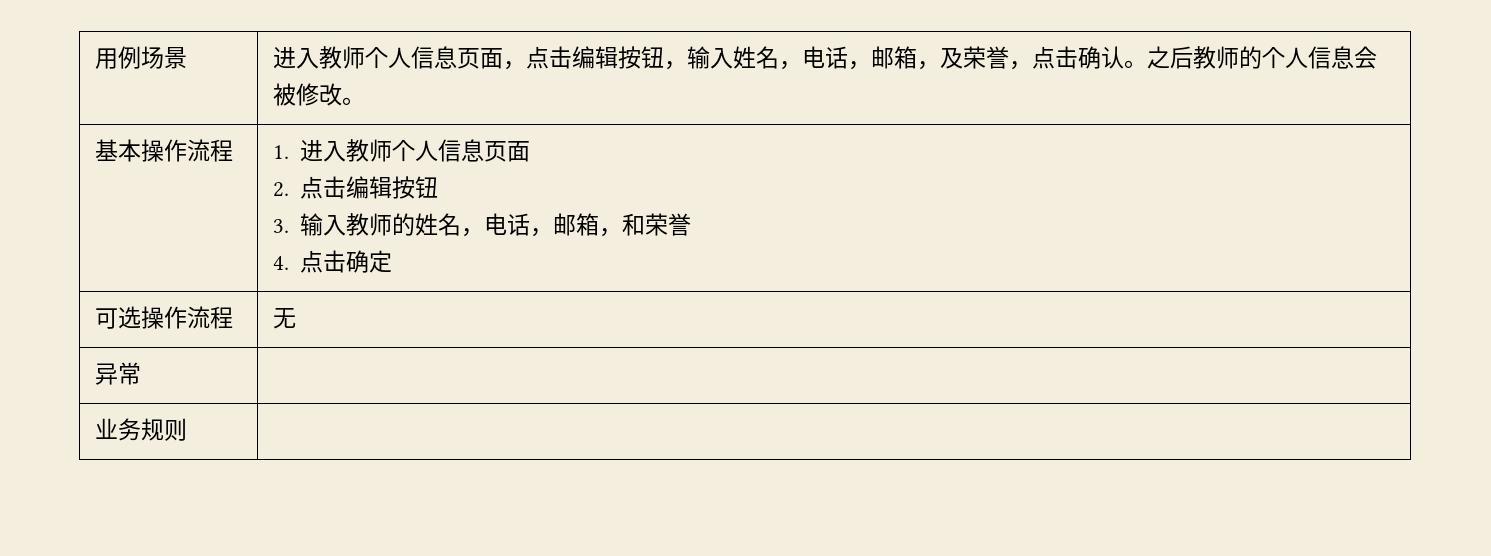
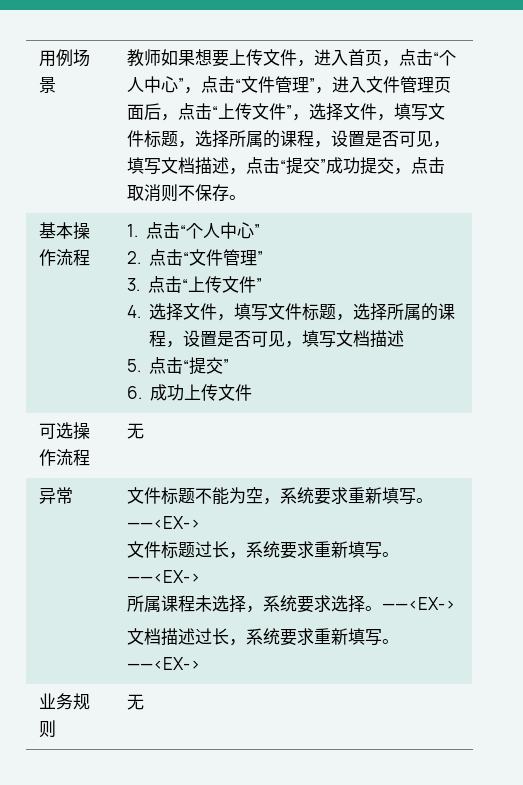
- 进入教师个人信息页面，点击编辑按钮，输入姓名，电话，邮箱，及荣誉，点击确认。之后教师的个人信息会被修改。
+ 教师如果想要上传文件，进入首页，点击“个人中心”，点击“文件管理”，进入文件管理页面后，点击“上传文件”，选择文件，填写文件标题，选择所属的课程，设置是否可见，填写文档描述，点击“提交”成功提交，点击取消则不保存。
- 1.进入教师个人信息页面
- 2.点击编辑按钮
- 3.输入教师的姓名，电话，邮箱，和荣誉
- 4.点击确定
+ 1.点击“个人中心”
+ 2.点击“文件管理”
+ 3.点击“上传文件”
+ 4.选择文件，填写文件标题，选择所属的课程，设置是否可见，填写文档描述
+ 5.点击“提交”
+ 6.成功上传文件
- 异常 |
+ 异常 | 文件标题不能为空，系统要求重新填写。——<EX->
+ 文件标题过长，系统要求重新填写。——<EX->
+ 所属课程未选择，系统要求选择。——<EX->
+ 文档描述过长，系统要求重新填写。——<EX->
- 业务规则 |
+ 业务规则 | 无

